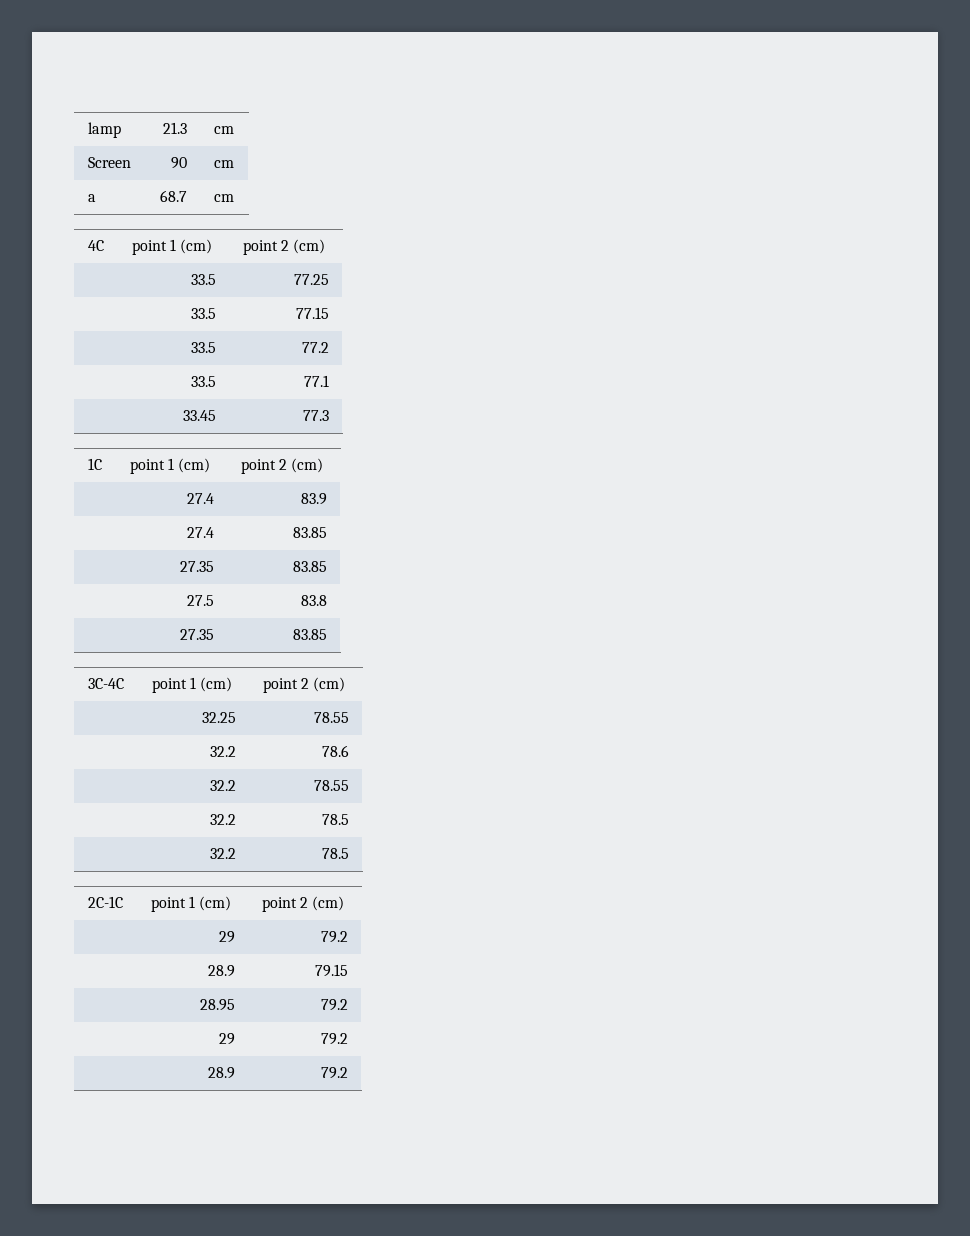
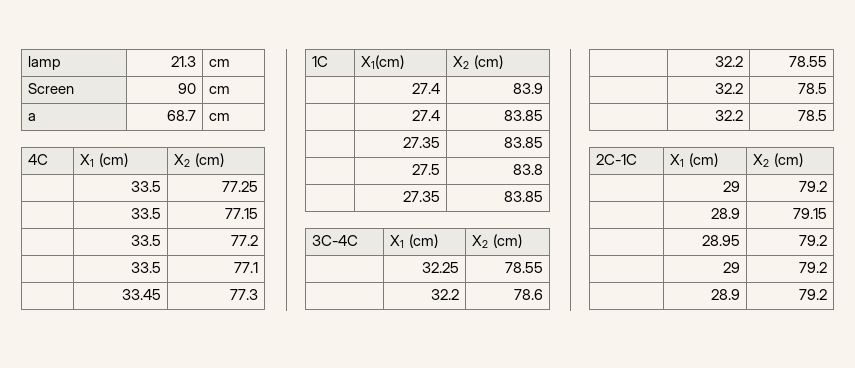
- 4C | point 1 (cm) | point 2 (cm)
+ 4C | X1 (cm) | X2 (cm)
- 1C | point 1 (cm) | point 2 (cm)
+ 1C | X1(cm) | X2 (cm)
- 3C-4C | point 1 (cm) | point 2 (cm)
+ 3C-4C | X1 (cm) | X2 (cm)
- 2C-1C | point 1 (cm) | point 2 (cm)
+ 2C-1C | X1 (cm) | X2 (cm)

